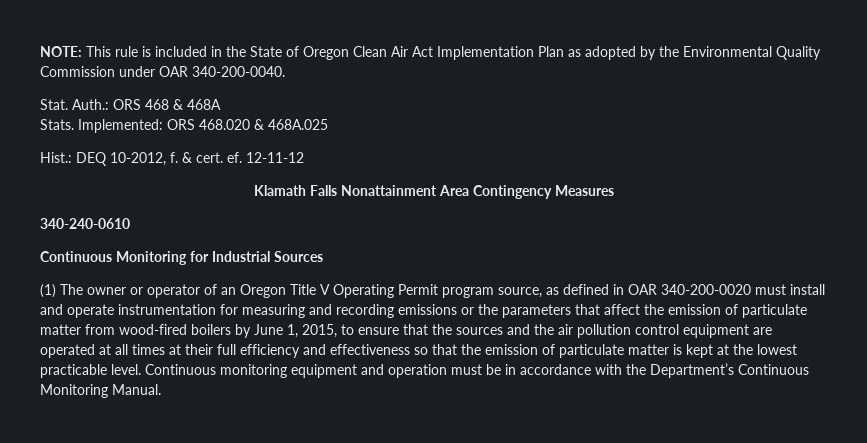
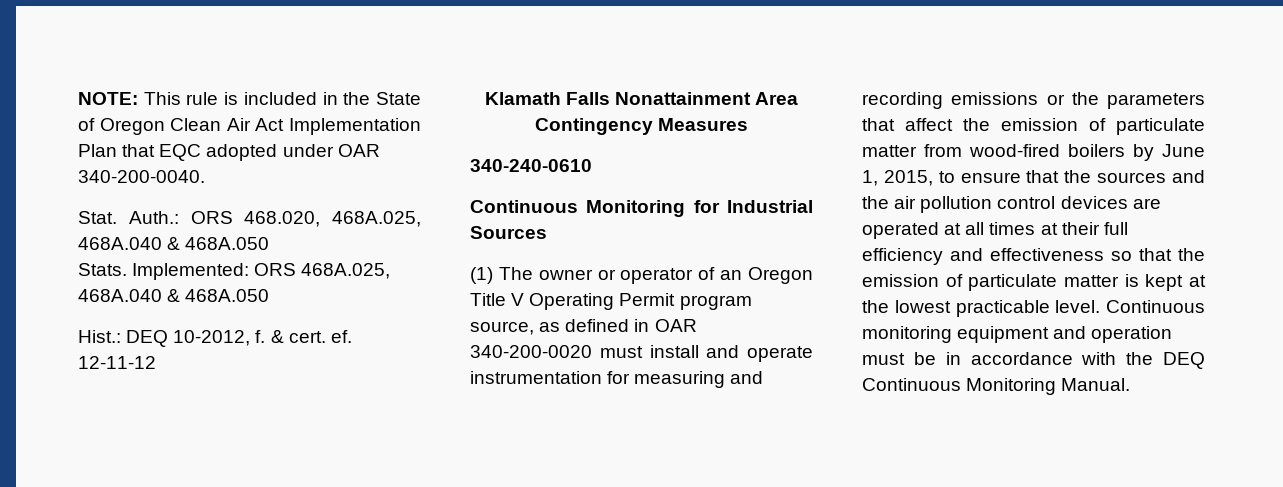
- NOTE: This rule is included in the State of Oregon Clean Air Act Implementation Plan as adopted by the Environmental Quality Commission under OAR 340-200-0040.
+ NOTE: This rule is included in the State of Oregon Clean Air Act Implementation Plan that EQC adopted under OAR 340-200-0040.
- Auth.: ORS 468 & 468A
+ Auth.: ORS 468.020, 468A.025, 468A.040 & 468A.050
- Implemented: ORS 468.020 & 468A.025
+ Implemented: ORS 468A.025, 468A.040 & 468A.050
- (1) The owner or operator of an Oregon Title V Operating Permit program source, as defined in OAR 340-200-0020 must install and operate instrumentation for measuring and recording emissions or the parameters that affect the emission of particulate matter from wood-fired boilers by June 1, 2015, to ensure that the sources and the air pollution control equipment are operated at all times at their full efficiency and effectiveness so that the emission of particulate matter is kept at the lowest practicable level.
+ (1) The owner or operator of an Oregon Title V Operating Permit program source, as defined in OAR 340-200-0020 must install and operate instrumentation for measuring and recording emissions or the parameters that affect the emission of particulate matter from wood-fired boilers by June 1, 2015, to ensure that the sources and the air pollution control devices are operated at all times at their full efficiency and effectiveness so that the emission of particulate matter is kept at the lowest practicable level.
- Continuous monitoring equipment and operation must be in accordance with the Department’s Continuous Monitoring Manual.
+ Continuous monitoring equipment and operation must be in accordance with the DEQ Continuous Monitoring Manual.

